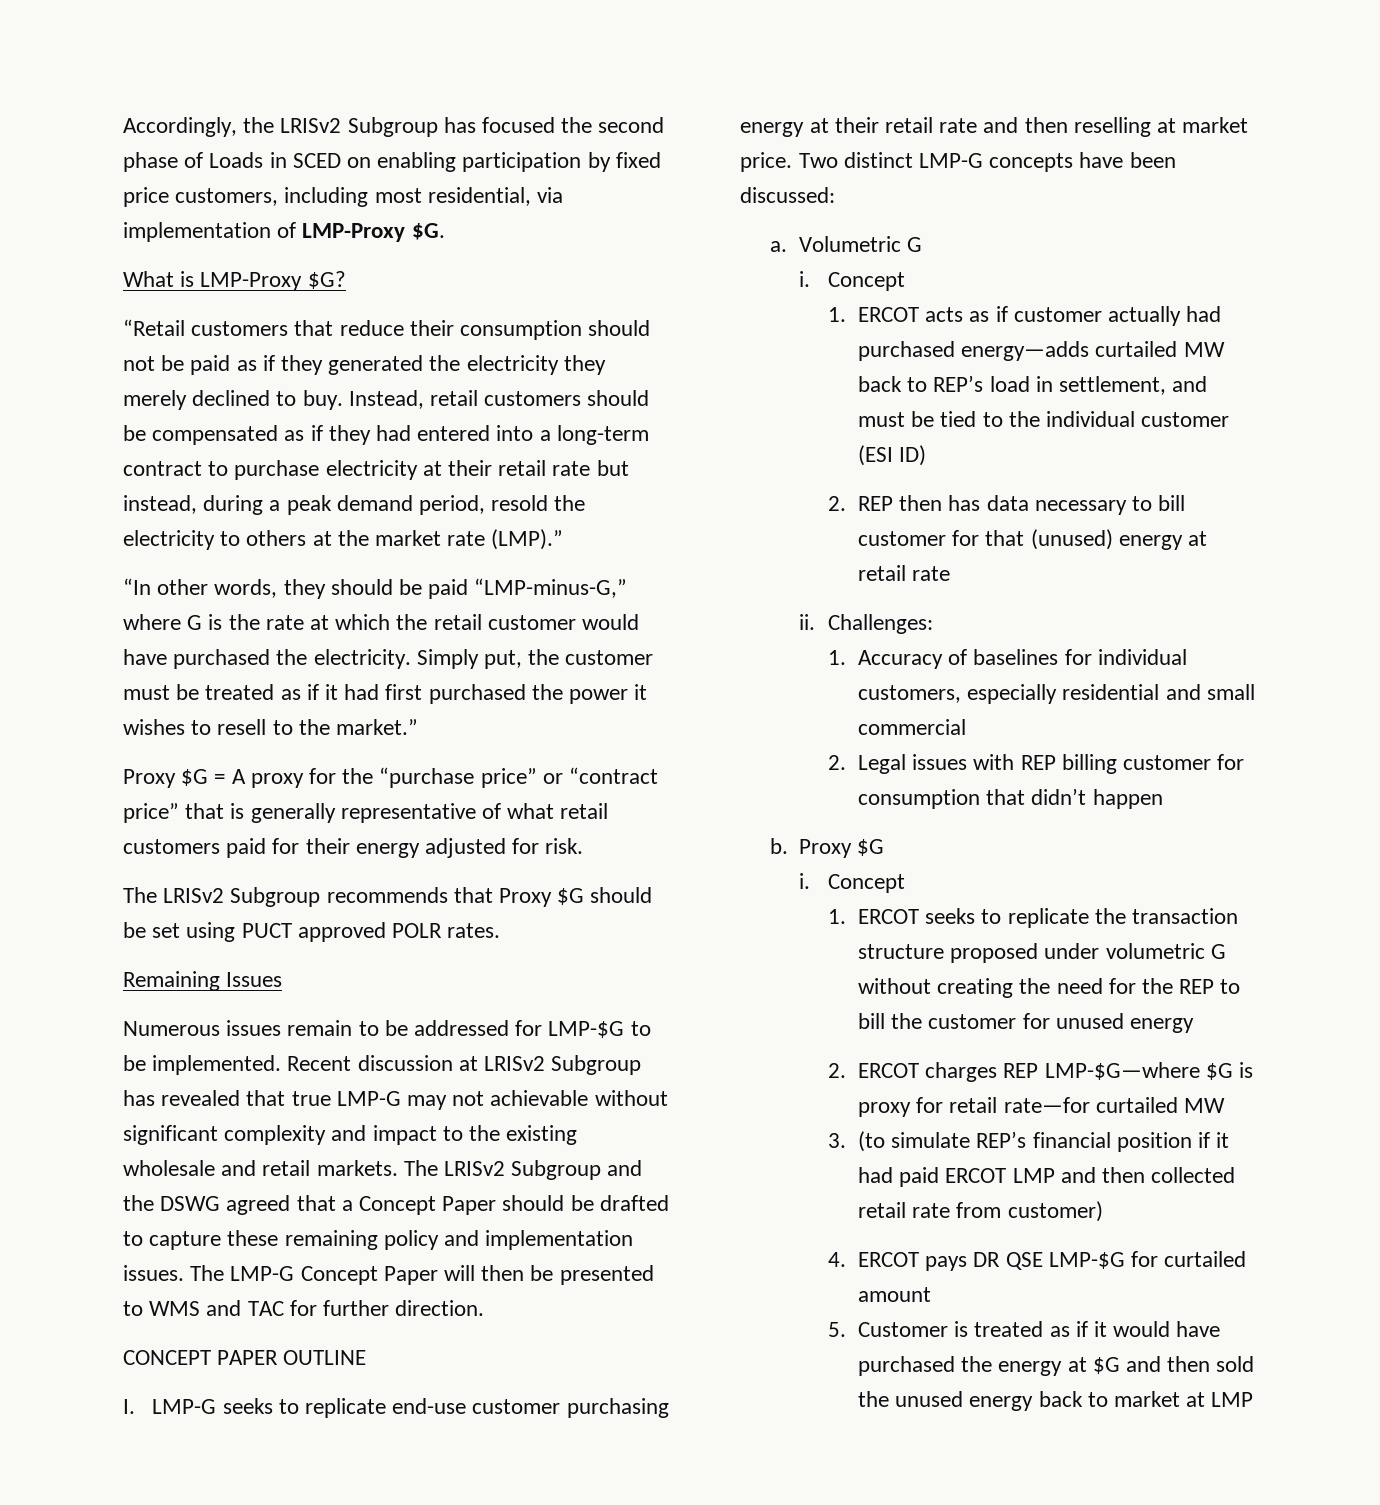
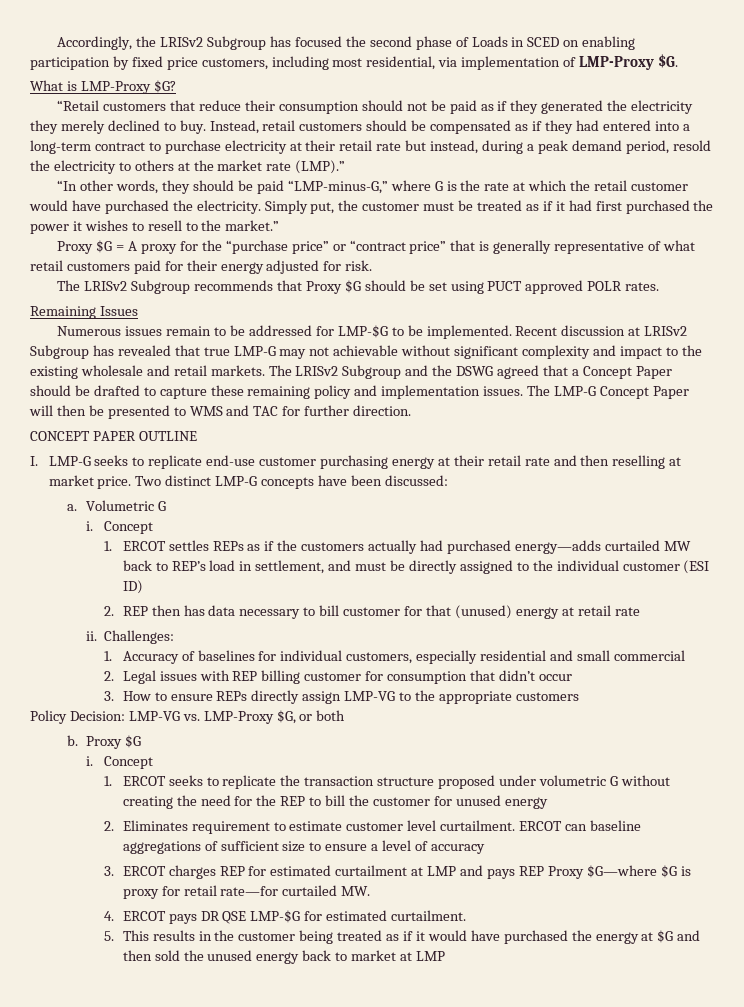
- 1. ERCOT acts as if customer actually had purchased energy—adds curtailed MW back to REP’s load in settlement, and must be tied to the individual customer (ESI ID)
+ 1. ERCOT settles REPs as if the customers actually had purchased energy—adds curtailed MW back to REP’s load in settlement, and must be directly assigned to the individual customer (ESI ID)
- 2. Legal issues with REP billing customer for consumption that didn’t happen
+ 2. Legal issues with REP billing customer for consumption that didn’t occur
+ 3. How to ensure REPs directly assign LMP-VG to the appropriate customers
+ Policy Decision: LMP-VG vs. LMP-Proxy $G, or both
- 2. ERCOT charges REP LMP-$G—where $G is proxy for retail rate—for curtailed MW
- 3. (to simulate REP’s financial position if it had paid ERCOT LMP and then collected retail rate from customer)
+ 2. Eliminates requirement to estimate customer level curtailment. ERCOT can baseline aggregations of sufficient size to ensure a level of accuracy
+ 3. ERCOT charges REP for estimated curtailment at LMP and pays REP Proxy $G—where $G is proxy for retail rate—for curtailed MW.
- 4. ERCOT pays DR QSE LMP-$G for curtailed amount
+ 4. ERCOT pays DR QSE LMP-$G for estimated curtailment.
- 5. Customer is treated as if it would have purchased the energy at $G and then sold the unused energy back to market at LMP
+ 5. This results in the customer being treated as if it would have purchased the energy at $G and then sold the unused energy back to market at LMP

